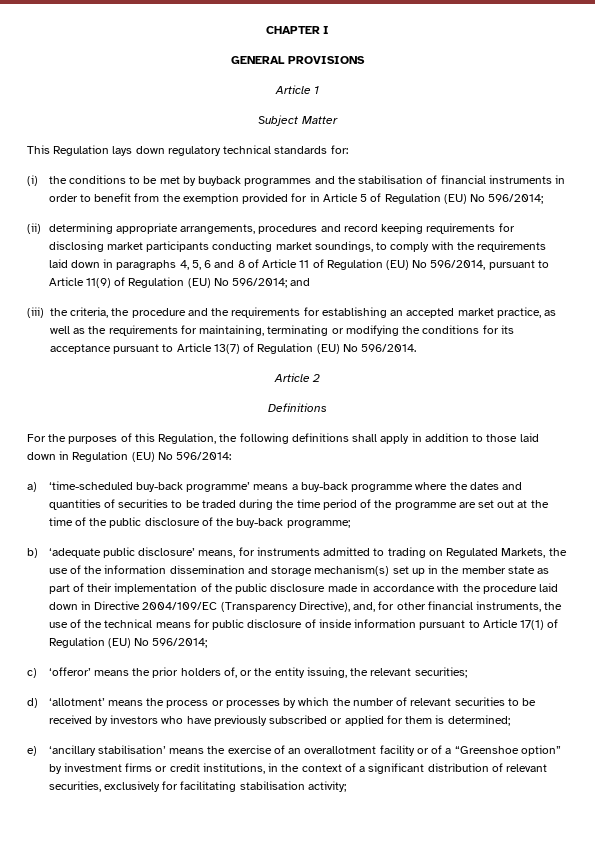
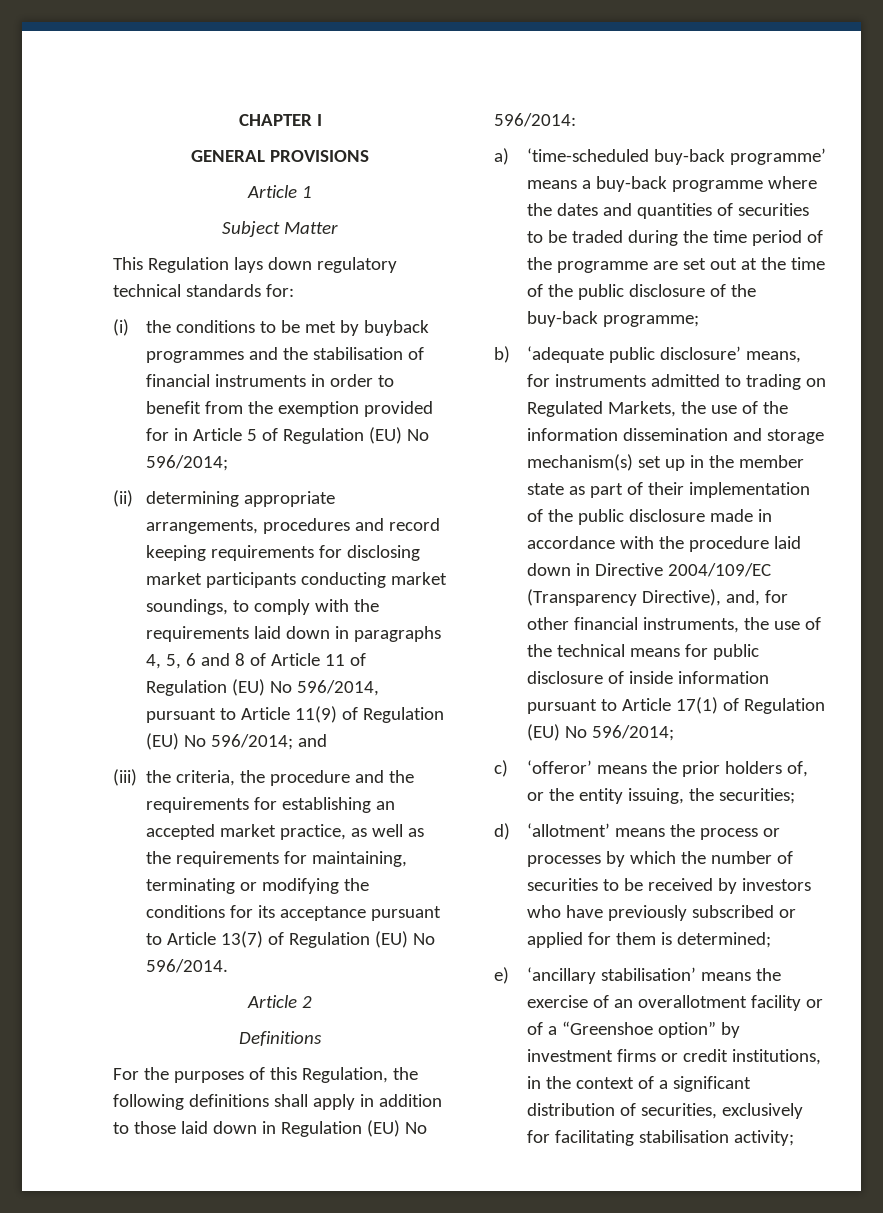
- c) ‘offeror’ means the prior holders of, or the entity issuing, the relevant securities;
+ c) ‘offeror’ means the prior holders of, or the entity issuing, the securities;
- d) ‘allotment’ means the process or processes by which the number of relevant securities to be received by investors who have previously subscribed or applied for them is determined;
+ d) ‘allotment’ means the process or processes by which the number of securities to be received by investors who have previously subscribed or applied for them is determined;
- e) ‘ancillary stabilisation’ means the exercise of an overallotment facility or of a “Greenshoe option” by investment firms or credit institutions, in the context of a significant distribution of relevant securities, exclusively for facilitating stabilisation activity;
+ e) ‘ancillary stabilisation’ means the exercise of an overallotment facility or of a “Greenshoe option” by investment firms or credit institutions, in the context of a significant distribution of securities, exclusively for facilitating stabilisation activity;

